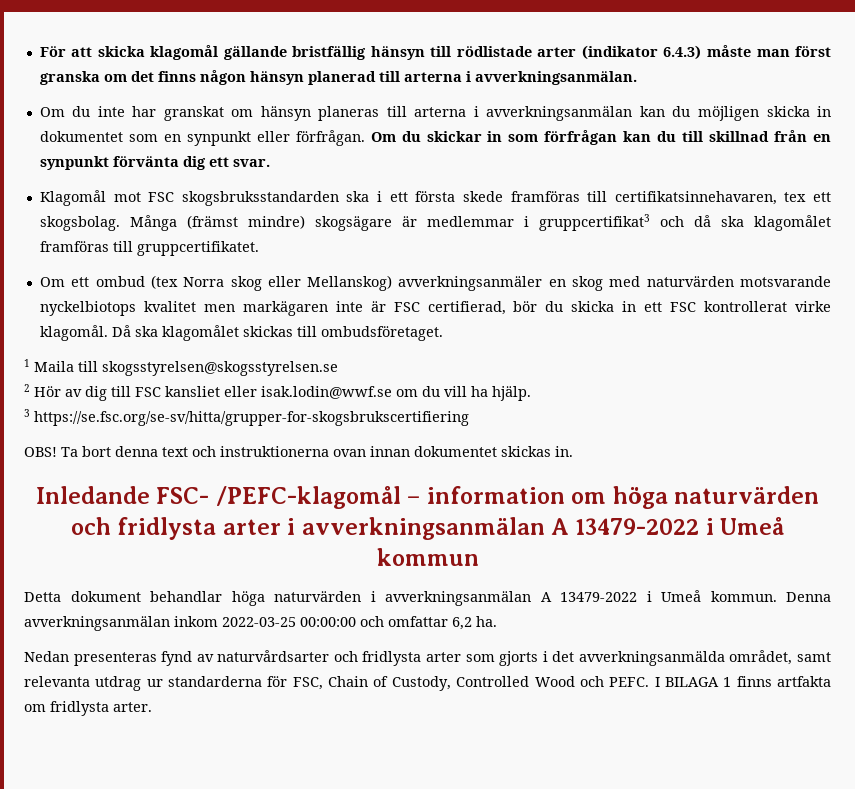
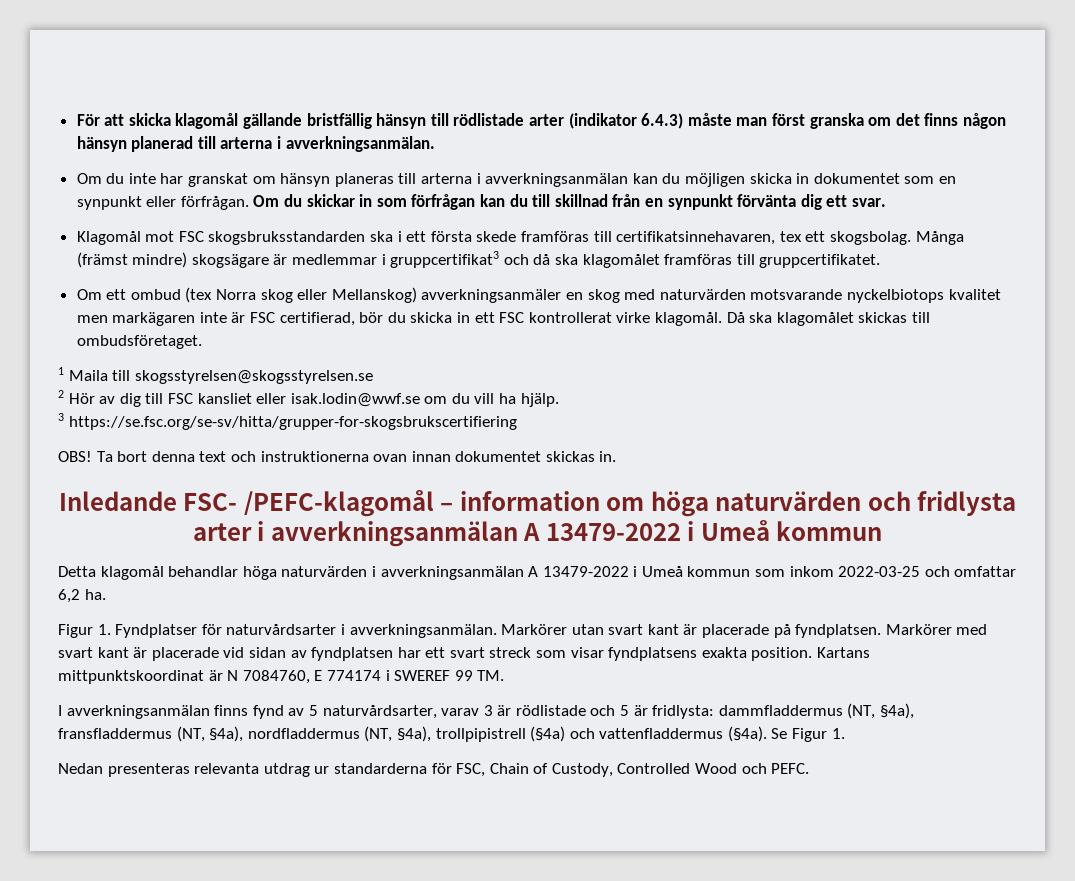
- Detta dokument behandlar höga naturvärden i avverkningsanmälan A 13479-2022 i Umeå kommun. Denna avverkningsanmälan inkom 2022-03-25 00:00:00 och omfattar 6,2 ha.
+ Detta klagomål behandlar höga naturvärden i avverkningsanmälan A 13479-2022 i Umeå kommun som inkom 2022-03-25 och omfattar 6,2 ha.
- Nedan presenteras fynd av naturvårdsarter och fridlysta arter som gjorts i det avverkningsanmälda området, samt relevanta utdrag ur standarderna för FSC, Chain of Custody, Controlled Wood och PEFC. I BILAGA 1 finns artfakta om fridlysta arter.
+ Figur 1. Fyndplatser för naturvårdsarter i avverkningsanmälan. Markörer utan svart kant är placerade på fyndplatsen. Markörer med svart kant är placerade vid sidan av fyndplatsen har ett svart streck som visar fyndplatsens exakta position. Kartans mittpunktskoordinat är N 7084760, E 774174 i SWEREF 99 TM.
+ I avverkningsanmälan finns fynd av 5 naturvårdsarter, varav 3 är rödlistade och 5 är fridlysta: dammfladdermus (NT, §4a), fransfladdermus (NT, §4a), nordfladdermus (NT, §4a), trollpipistrell (§4a) och vattenfladdermus (§4a). Se Figur 1.
+ Nedan presenteras relevanta utdrag ur standarderna för FSC, Chain of Custody, Controlled Wood och PEFC.

